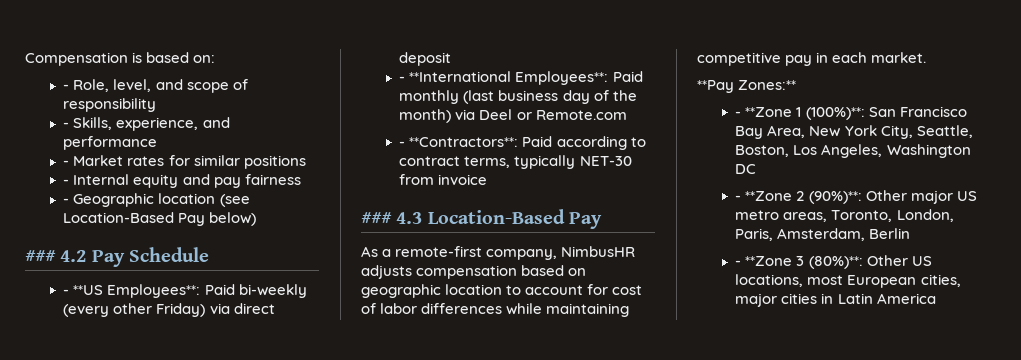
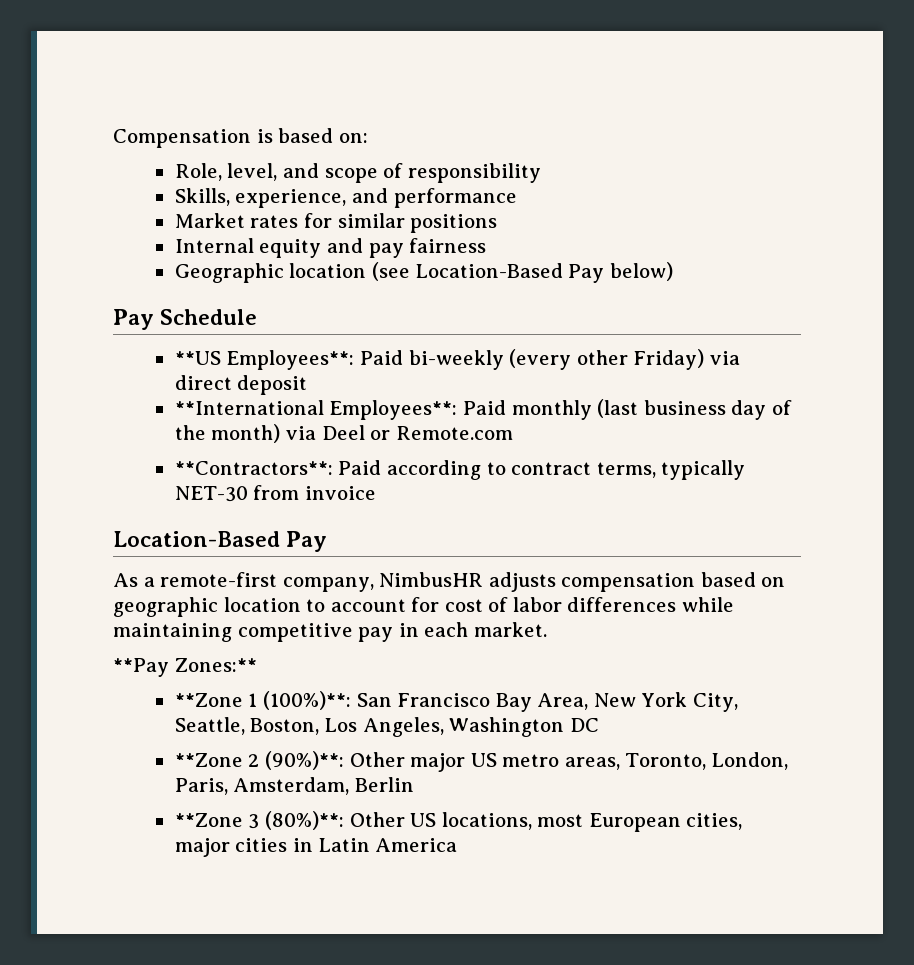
- - Role, level, and scope of responsibility
+ Role, level, and scope of responsibility
- - Skills, experience, and performance
+ Skills, experience, and performance
- - Market rates for similar positions
+ Market rates for similar positions
- - Internal equity and pay fairness
+ Internal equity and pay fairness
- - Geographic location (see Location-Based Pay below)
+ Geographic location (see Location-Based Pay below)
- ### 4.2 Pay Schedule
+ Pay Schedule
- - **US Employees**: Paid bi-weekly (every other Friday) via direct deposit
+ **US Employees**: Paid bi-weekly (every other Friday) via direct deposit
- - **International Employees**: Paid monthly (last business day of the month) via Deel or Remote.com
+ **International Employees**: Paid monthly (last business day of the month) via Deel or Remote.com
- - **Contractors**: Paid according to contract terms, typically NET-30 from invoice
- ### 4.3 Location-Based Pay
+ **Contractors**: Paid according to contract terms, typically NET-30 from invoice
+ Location-Based Pay
- - **Zone 1 (100%)**: San Francisco Bay Area, New York City, Seattle, Boston, Los Angeles, Washington DC
+ **Zone 1 (100%)**: San Francisco Bay Area, New York City, Seattle, Boston, Los Angeles, Washington DC
- - **Zone 2 (90%)**: Other major US metro areas, Toronto, London, Paris, Amsterdam, Berlin
+ **Zone 2 (90%)**: Other major US metro areas, Toronto, London, Paris, Amsterdam, Berlin
- - **Zone 3 (80%)**: Other US locations, most European cities, major cities in Latin America
+ **Zone 3 (80%)**: Other US locations, most European cities, major cities in Latin America

